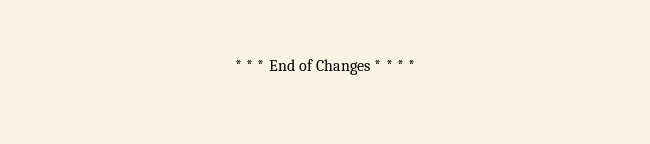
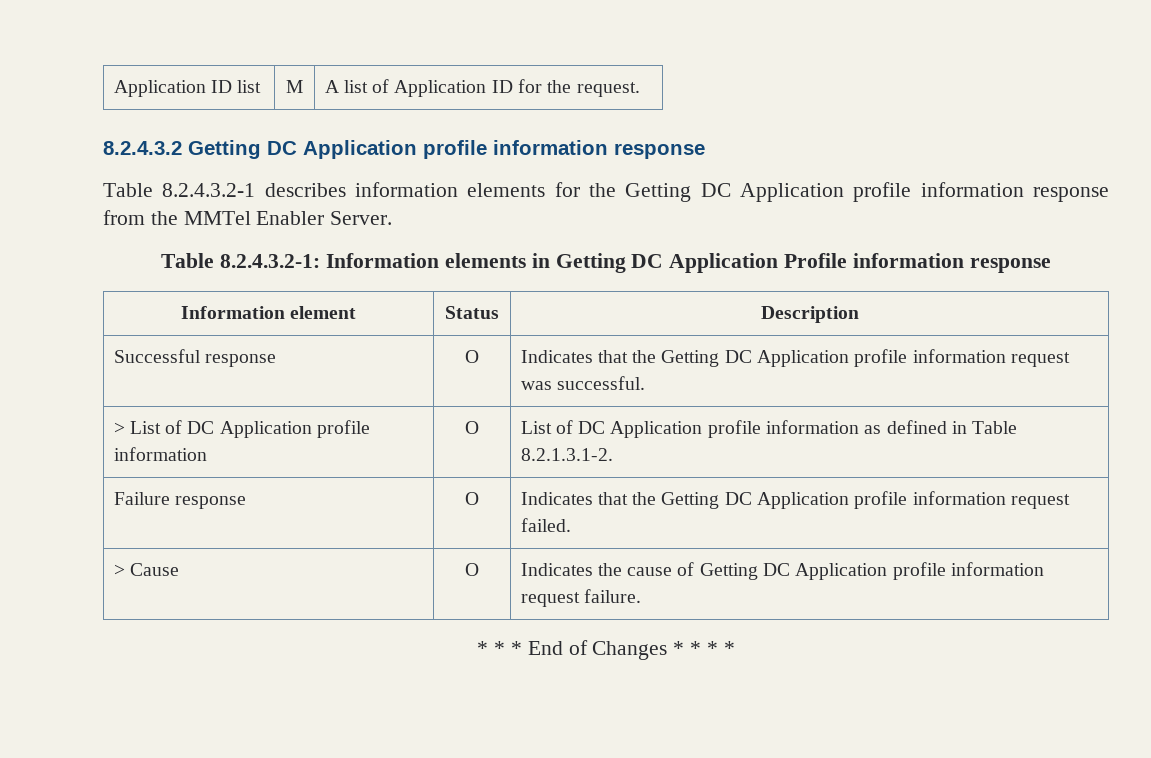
+ Application ID list | M | A list of Application ID for the request.
+ 8.2.4.3.2 Getting DC Application profile information response
+ Table 8.2.4.3.2-1 describes information elements for the Getting DC Application profile information response from the MMTel Enabler Server.
+ Table 8.2.4.3.2-1: Information elements in Getting DC Application Profile information response
+ Information element | Status | Description
+ Successful response | O | Indicates that the Getting DC Application profile information request was successful.
+ > List of DC Application profile information | O | List of DC Application profile information as defined in Table 8.2.1.3.1-2.
+ Failure response | O | Indicates that the Getting DC Application profile information request failed.
+ > Cause | O | Indicates the cause of Getting DC Application profile information request failure.

